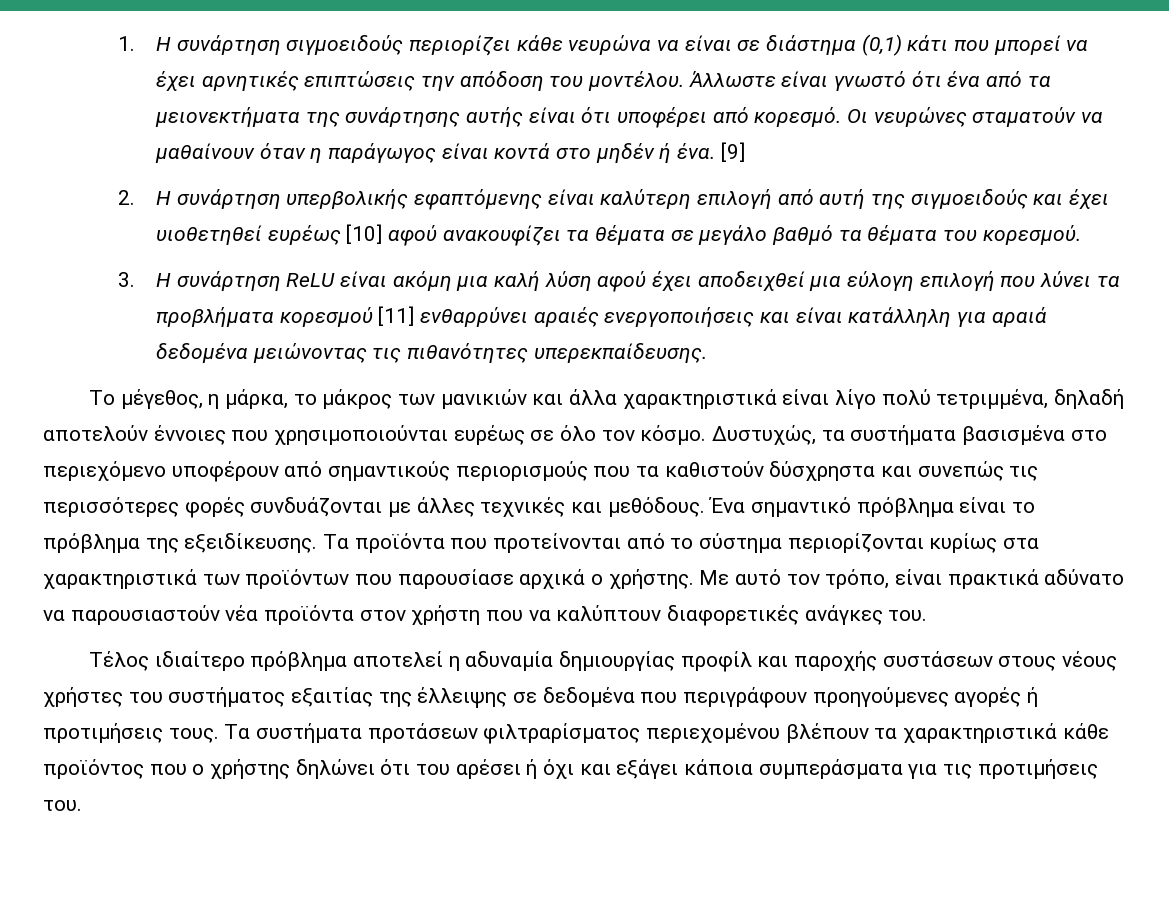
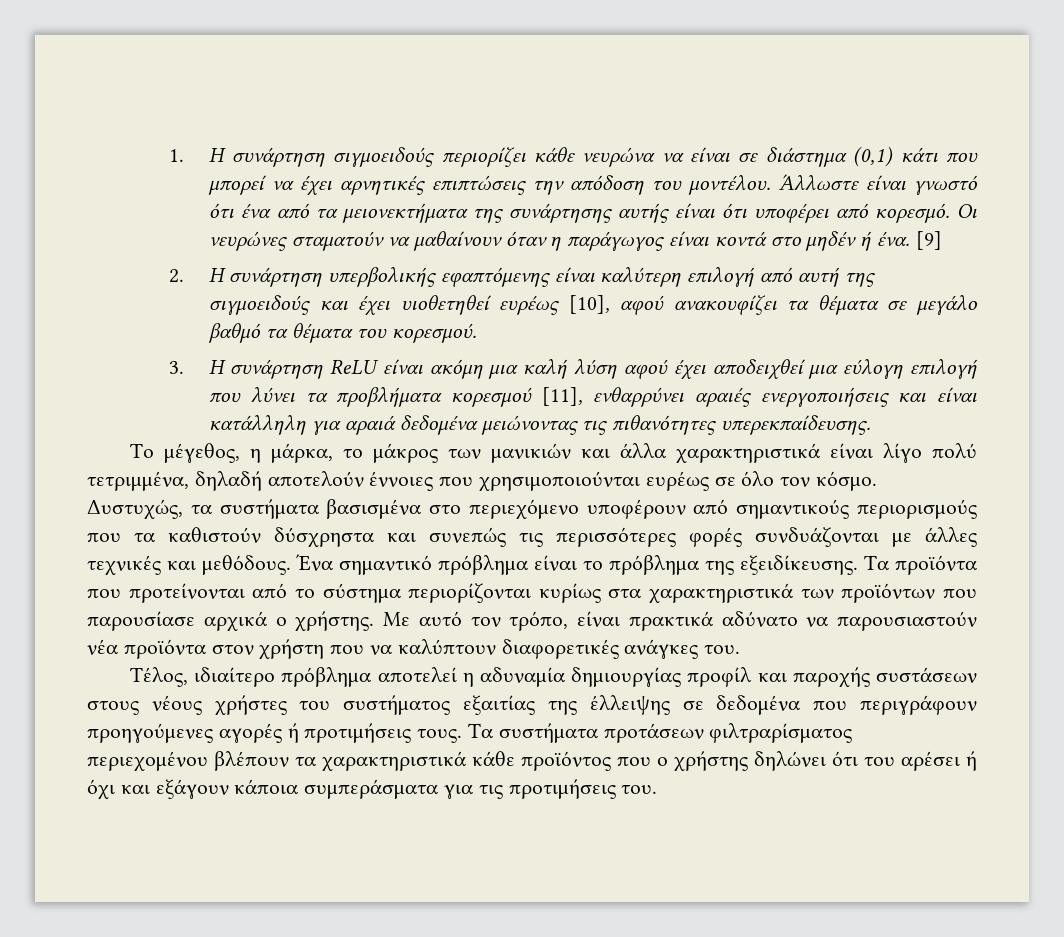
- 2. Η συνάρτηση υπερβολικής εφαπτόμενης είναι καλύτερη επιλογή από αυτή της σιγμοειδούς και έχει υιοθετηθεί ευρέως [10] αφού ανακουφίζει τα θέματα σε μεγάλο βαθμό τα θέματα του κορεσμού.
+ 2. Η συνάρτηση υπερβολικής εφαπτόμενης είναι καλύτερη επιλογή από αυτή της σιγμοειδούς και έχει υιοθετηθεί ευρέως [10], αφού ανακουφίζει τα θέματα σε μεγάλο βαθμό τα θέματα του κορεσμού.
- 3. Η συνάρτηση ReLU είναι ακόμη μια καλή λύση αφού έχει αποδειχθεί μια εύλογη επιλογή που λύνει τα προβλήματα κορεσμού [11] ενθαρρύνει αραιές ενεργοποιήσεις και είναι κατάλληλη για αραιά δεδομένα μειώνοντας τις πιθανότητες υπερεκπαίδευσης.
+ 3. Η συνάρτηση ReLU είναι ακόμη μια καλή λύση αφού έχει αποδειχθεί μια εύλογη επιλογή που λύνει τα προβλήματα κορεσμού [11], ενθαρρύνει αραιές ενεργοποιήσεις και είναι κατάλληλη για αραιά δεδομένα μειώνοντας τις πιθανότητες υπερεκπαίδευσης.
- Τέλος ιδιαίτερο πρόβλημα αποτελεί η αδυναμία δημιουργίας προφίλ και παροχής συστάσεων στους νέους χρήστες του συστήματος εξαιτίας της έλλειψης σε δεδομένα που περιγράφουν προηγούμενες αγορές ή προτιμήσεις τους.
+ Τέλος, ιδιαίτερο πρόβλημα αποτελεί η αδυναμία δημιουργίας προφίλ και παροχής συστάσεων στους νέους χρήστες του συστήματος εξαιτίας της έλλειψης σε δεδομένα που περιγράφουν προηγούμενες αγορές ή προτιμήσεις τους.
- Tα συστήματα προτάσεων φιλτραρίσματος περιεχομένου βλέπουν τα χαρακτηριστικά κάθε προϊόντος που ο χρήστης δηλώνει ότι του αρέσει ή όχι και εξάγει κάποια συμπεράσματα για τις προτιμήσεις του.
+ Tα συστήματα προτάσεων φιλτραρίσματος περιεχομένου βλέπουν τα χαρακτηριστικά κάθε προϊόντος που ο χρήστης δηλώνει ότι του αρέσει ή όχι και εξάγουν κάποια συμπεράσματα για τις προτιμήσεις του.

